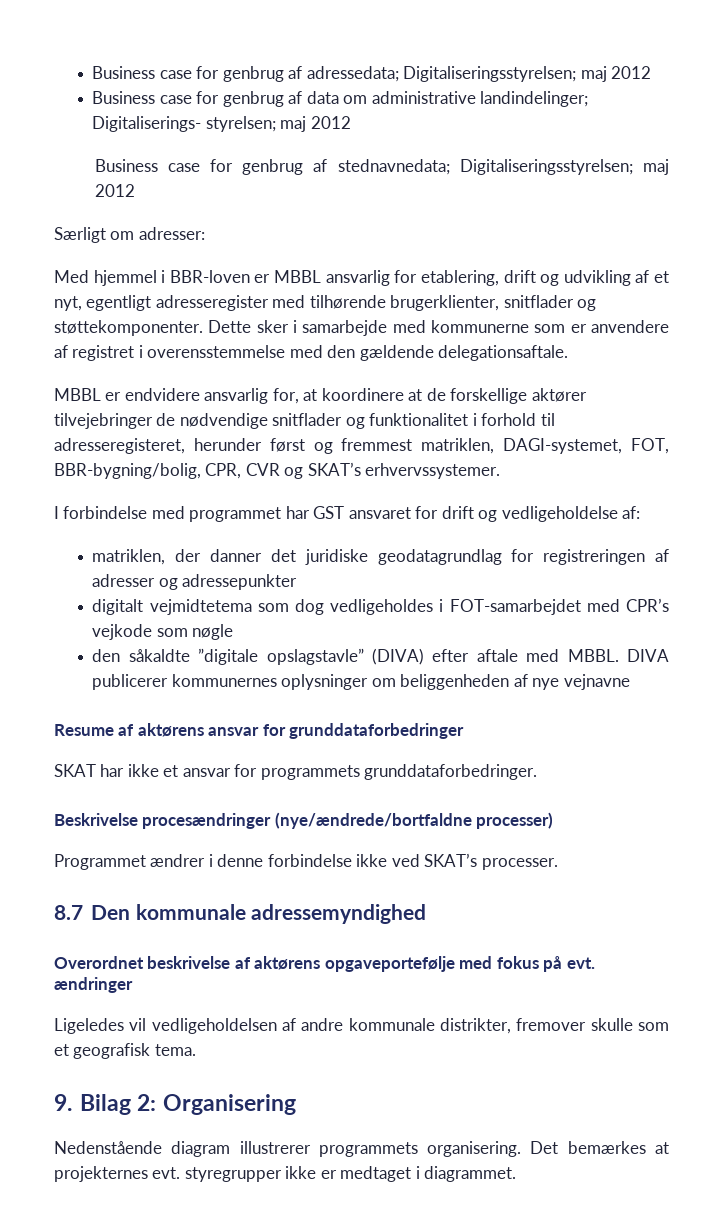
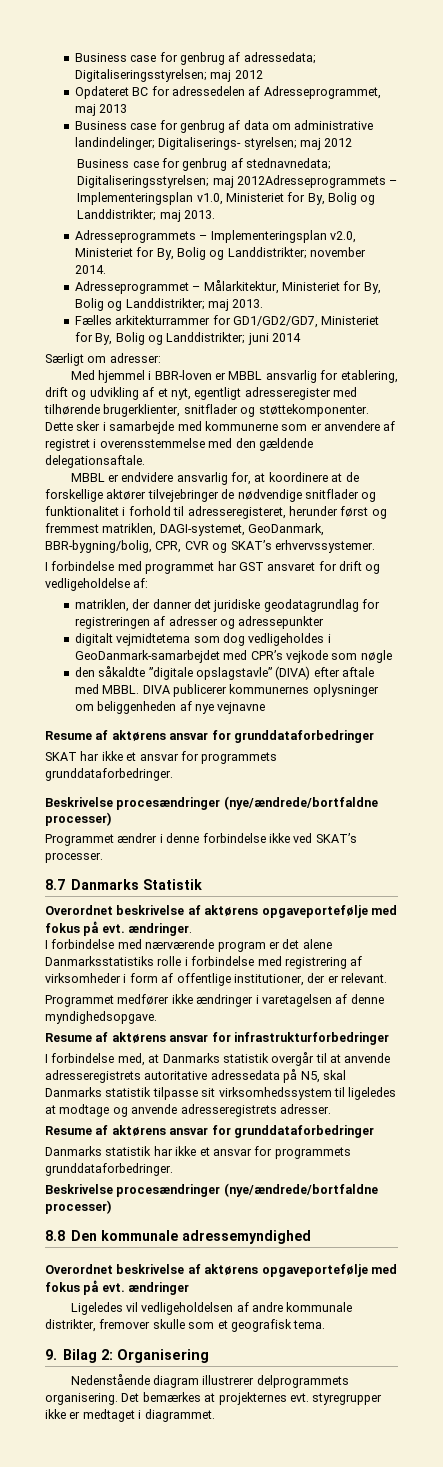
+ Opdateret BC for adressedelen af Adresseprogrammet, maj 2013
- Business case for genbrug af stednavnedata; Digitaliseringsstyrelsen; maj 2012
+ Business case for genbrug af stednavnedata; Digitaliseringsstyrelsen; maj 2012Adresseprogrammets – Implementeringsplan v1.0, Ministeriet for By, Bolig og Landdistrikter; maj 2013.
+ Adresseprogrammets – Implementeringsplan v2.0, Ministeriet for By, Bolig og Landdistrikter; november 2014.
+ Adresseprogrammet – Målarkitektur, Ministeriet for By, Bolig og Landdistrikter; maj 2013.
+ Fælles arkitekturrammer for GD1/GD2/GD7, Ministeriet for By, Bolig og Landdistrikter; juni 2014
- MBBL er endvidere ansvarlig for, at koordinere at de forskellige aktører tilvejebringer de nødvendige snitflader og funktionalitet i forhold til adresseregisteret, herunder først og fremmest matriklen, DAGI-systemet, FOT, BBR-bygning/bolig, CPR, CVR og SKAT’s erhvervssystemer.
+ MBBL er endvidere ansvarlig for, at koordinere at de forskellige aktører tilvejebringer de nødvendige snitflader og funktionalitet i forhold til adresseregisteret, herunder først og fremmest matriklen, DAGI-systemet, GeoDanmark, BBR-bygning/bolig, CPR, CVR og SKAT’s erhvervssystemer.
- digitalt vejmidtetema som dog vedligeholdes i FOT-samarbejdet med CPR’s vejkode som nøgle
+ digitalt vejmidtetema som dog vedligeholdes i GeoDanmark-samarbejdet med CPR’s vejkode som nøgle
- 8.7 Den kommunale adressemyndighed
+ 8.7 Danmarks Statistik
+ Overordnet beskrivelse af aktørens opgaveportefølje med fokus på evt. ændringer.
+ I forbindelse med nærværende program er det alene Danmarksstatistiks rolle i forbindelse med registrering af virksomheder i form af offentlige institutioner, der er relevant.
+ Programmet medfører ikke ændringer i varetagelsen af denne myndighedsopgave.
+ Resume af aktørens ansvar for infrastrukturforbedringer
+ I forbindelse med, at Danmarks statistik overgår til at anvende adresseregistrets autoritative adressedata på N5, skal Danmarks statistik tilpasse sit virksomhedssystem til ligeledes at modtage og anvende adresseregistrets adresser.
+ Resume af aktørens ansvar for grunddataforbedringer
+ Danmarks statistik har ikke et ansvar for programmets grunddataforbedringer.
+ Beskrivelse procesændringer (nye/ændrede/bortfaldne processer)
+ 8.8 Den kommunale adressemyndighed
- Nedenstående diagram illustrerer programmets organisering.
+ Nedenstående diagram illustrerer delprogrammets organisering.

